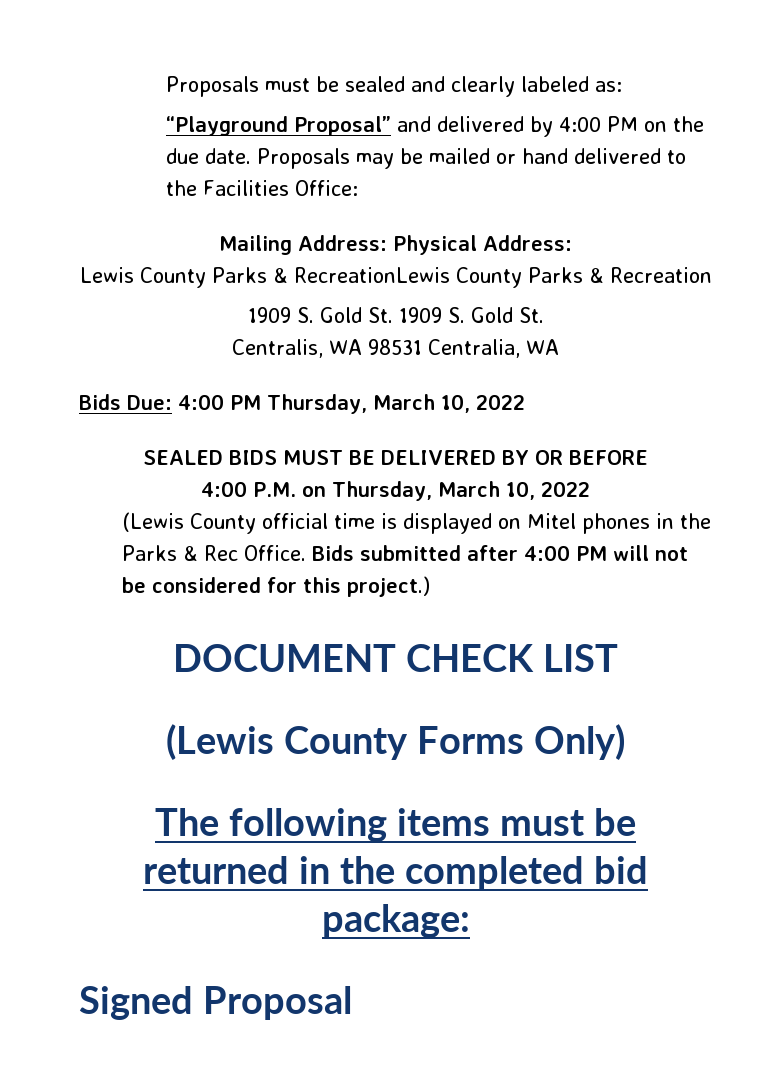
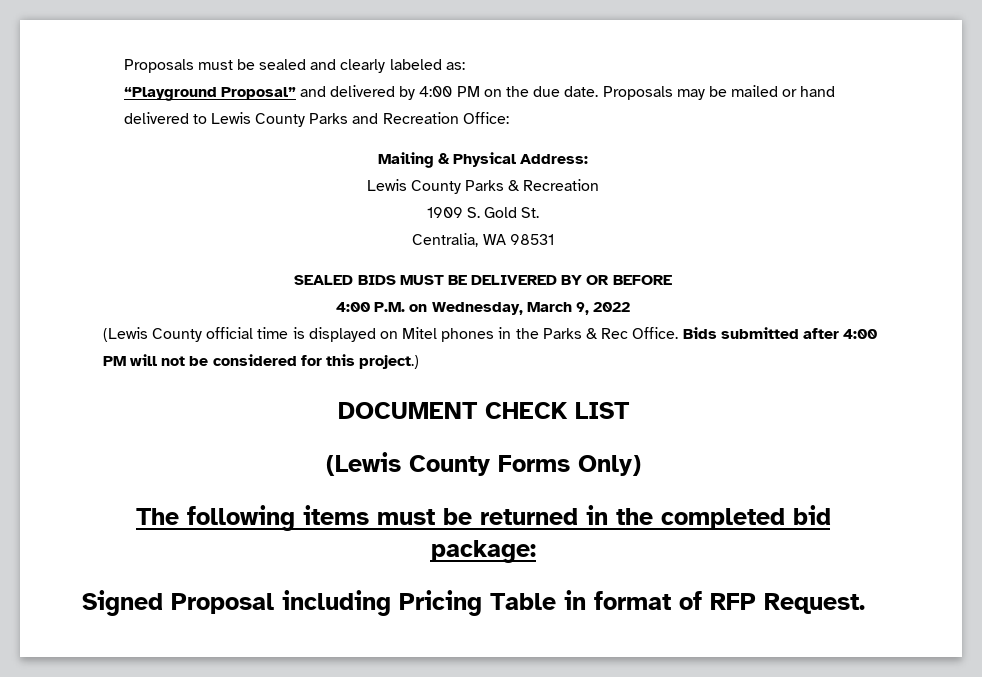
- Proposals may be mailed or hand delivered to the Facilities Office:
+ Proposals may be mailed or hand delivered to Lewis County Parks and Recreation Office:
- Mailing Address: Physical Address:
+ Mailing & Physical Address:
- Lewis County Parks & RecreationLewis County Parks & Recreation
+ Lewis County Parks & Recreation
- 1909 S. Gold St. 1909 S. Gold St.
- Centralis, WA 98531 Centralia, WA
- Bids Due: 4:00 PM Thursday, March 10, 2022
+ 1909 S. Gold St.
+ Centralia, WA 98531
- 4:00 P.M. on Thursday, March 10, 2022
+ 4:00 P.M. on Wednesday, March 9, 2022
- Signed Proposal
+ Signed Proposal including Pricing Table in format of RFP Request.

